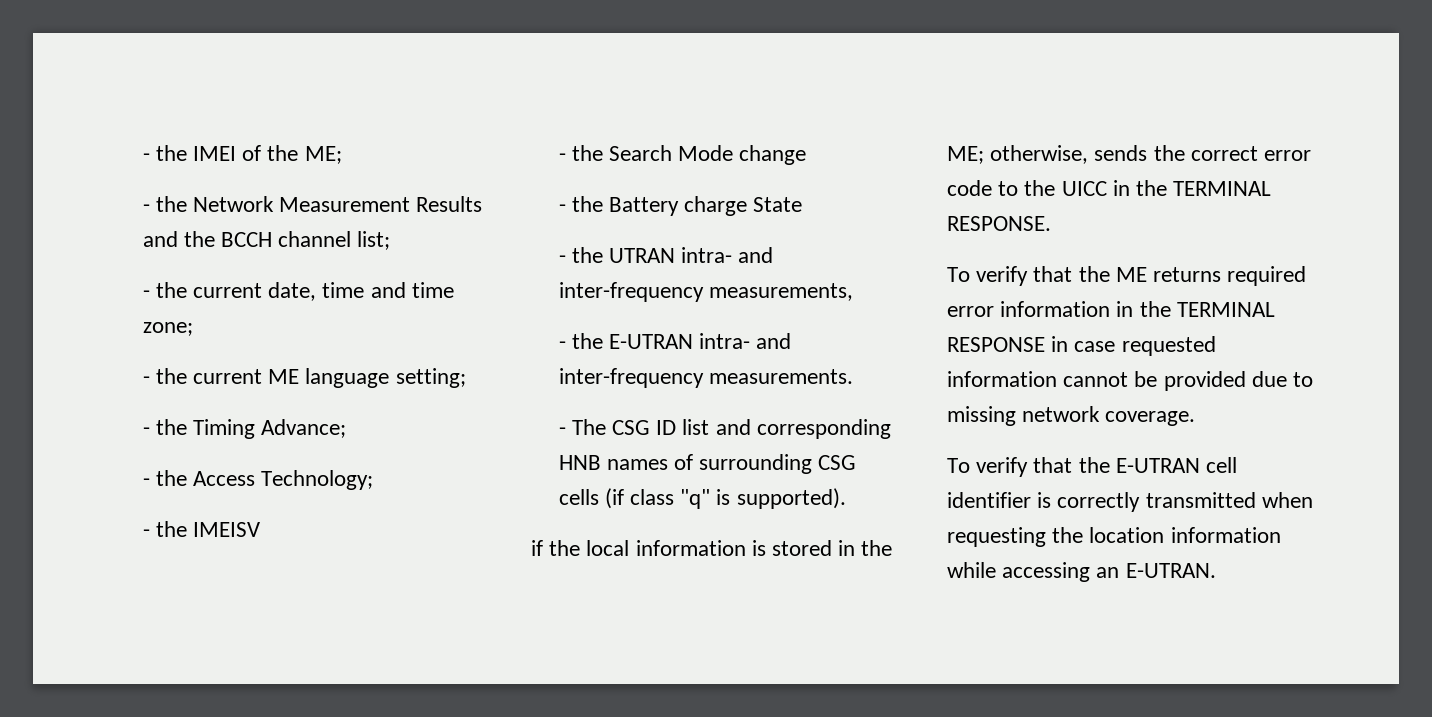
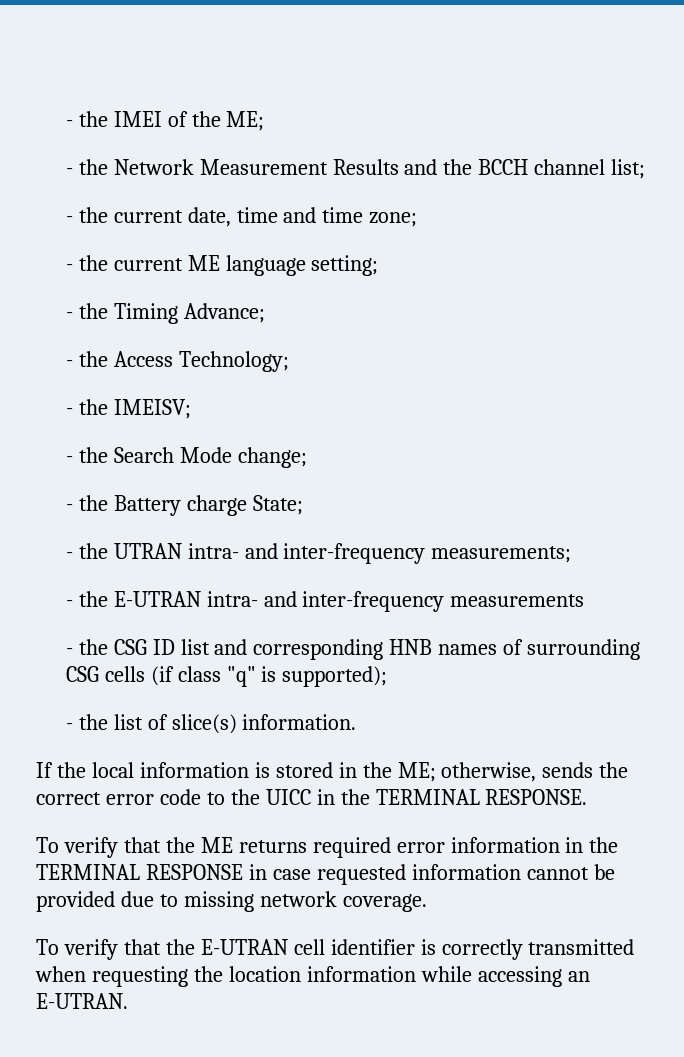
- - the IMEISV
+ - the IMEISV;
- - the Search Mode change
+ - the Search Mode change;
- - the Battery charge State
+ - the Battery charge State;
- - the UTRAN intra- and inter-frequency measurements,
+ - the UTRAN intra- and inter-frequency measurements;
- - the E-UTRAN intra- and inter-frequency measurements.
- - The CSG ID list and corresponding HNB names of surrounding CSG cells (if class "q" is supported).
- if the local information is stored in the ME; otherwise, sends the correct error code to the UICC in the TERMINAL RESPONSE.
+ - the E-UTRAN intra- and inter-frequency measurements
+ - the CSG ID list and corresponding HNB names of surrounding CSG cells (if class "q" is supported);
+ - the list of slice(s) information.
+ If the local information is stored in the ME; otherwise, sends the correct error code to the UICC in the TERMINAL RESPONSE.

